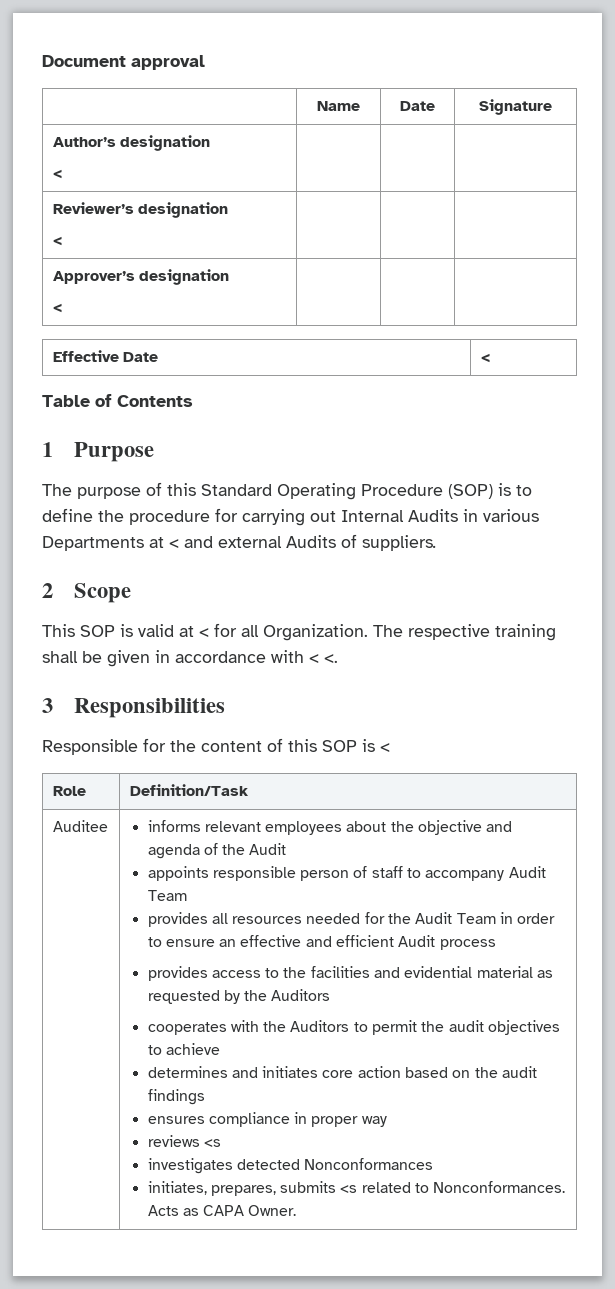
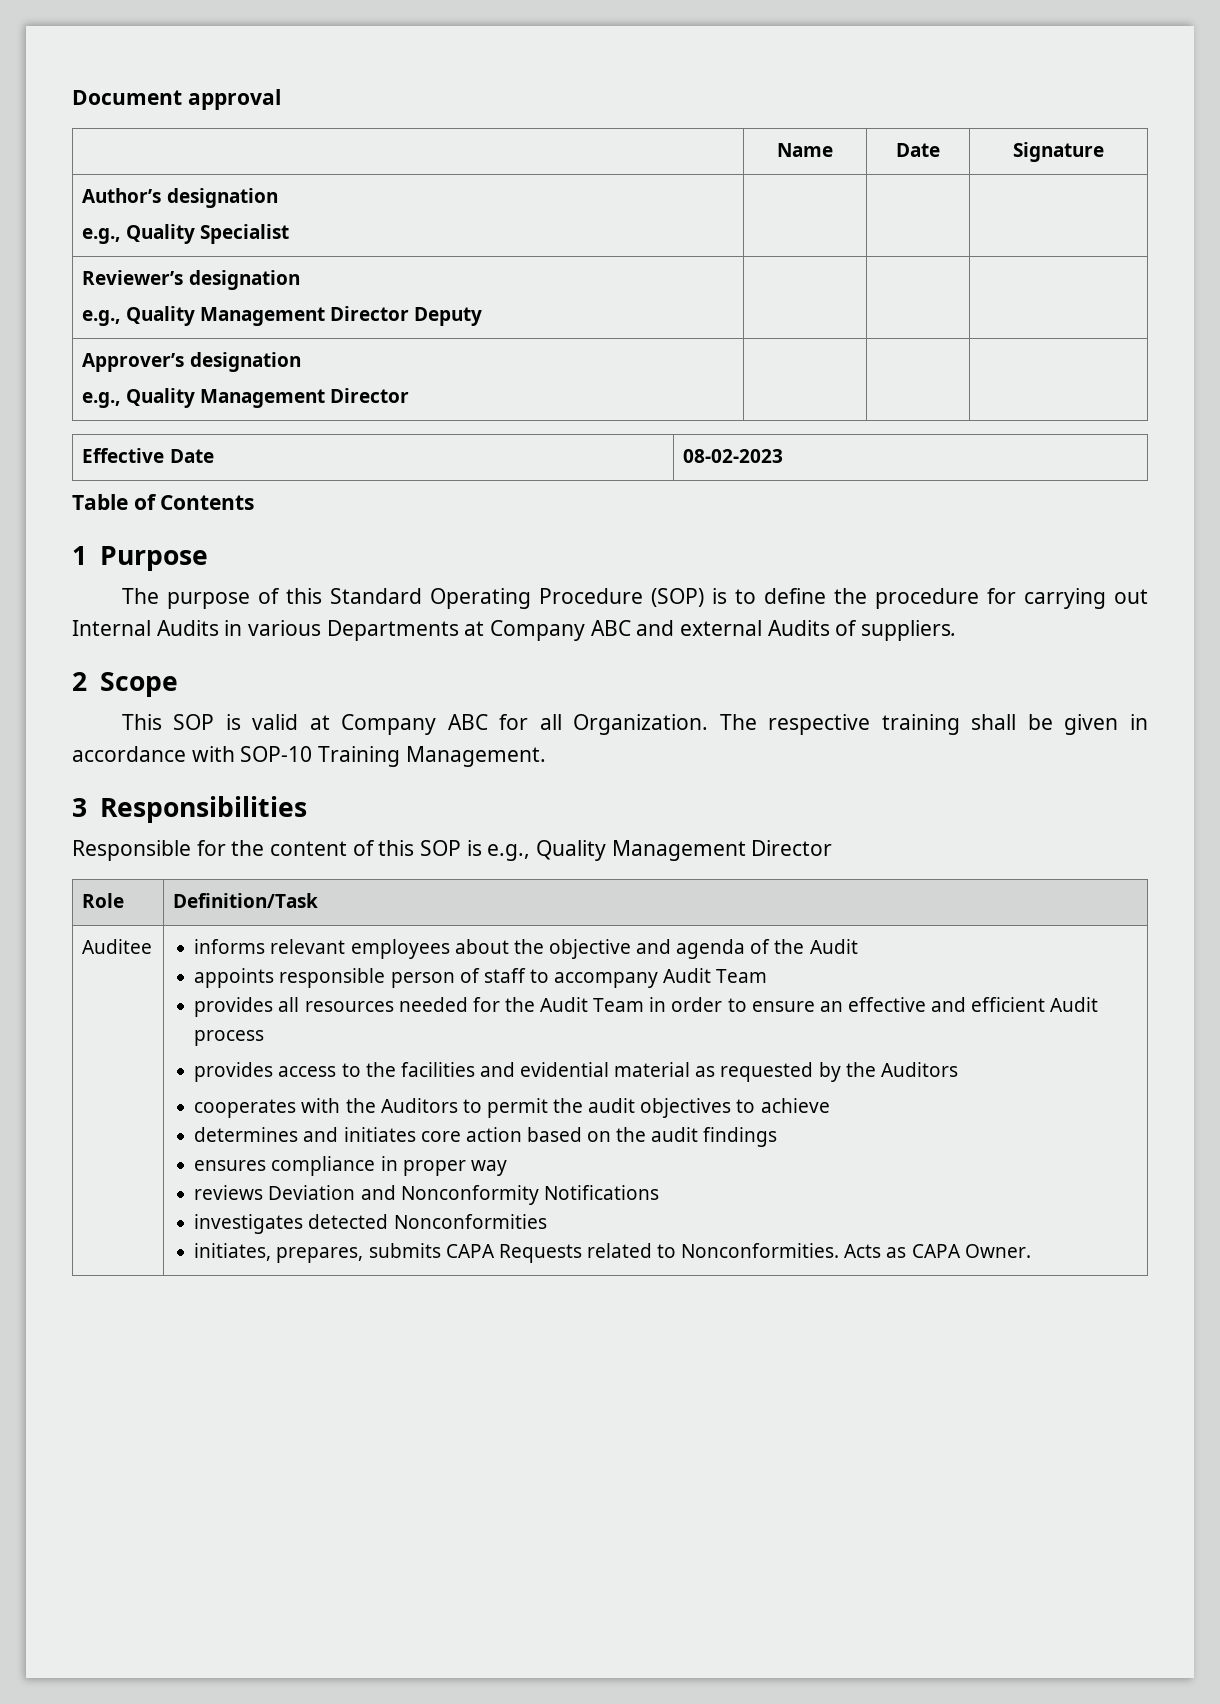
  Author’s designation
- < | | |
+ e.g., Quality Specialist | | |
  Reviewer’s designation
- < | | |
+ e.g., Quality Management Director Deputy | | |
  Approver’s designation
- < | | |
+ e.g., Quality Management Director | | |
- Effective Date | <
+ Effective Date | 08-02-2023
- The purpose of this Standard Operating Procedure (SOP) is to define the procedure for carrying out Internal Audits in various Departments at < and external Audits of suppliers.
+ The purpose of this Standard Operating Procedure (SOP) is to define the procedure for carrying out Internal Audits in various Departments at Company ABC and external Audits of suppliers.
- This SOP is valid at < for all Organization.
+ This SOP is valid at Company ABC for all Organization.
- The respective training shall be given in accordance with < <.
+ The respective training shall be given in accordance with SOP-10 Training Management.
- Responsible for the content of this SOP is <
+ Responsible for the content of this SOP is e.g., Quality Management Director
- reviews <s
+ reviews Deviation and Nonconformity Notifications
- investigates detected Nonconformances
+ investigates detected Nonconformities
- initiates, prepares, submits <s related to Nonconformances.
+ initiates, prepares, submits CAPA Requests related to Nonconformities.

